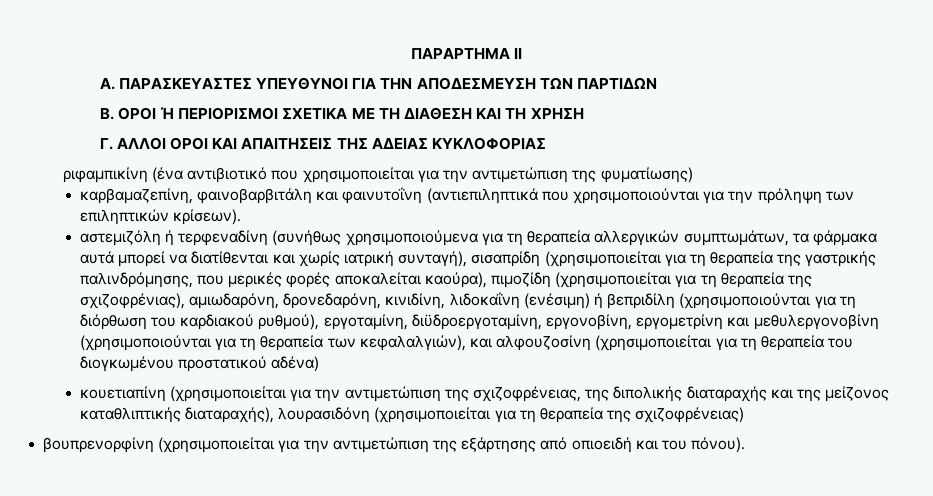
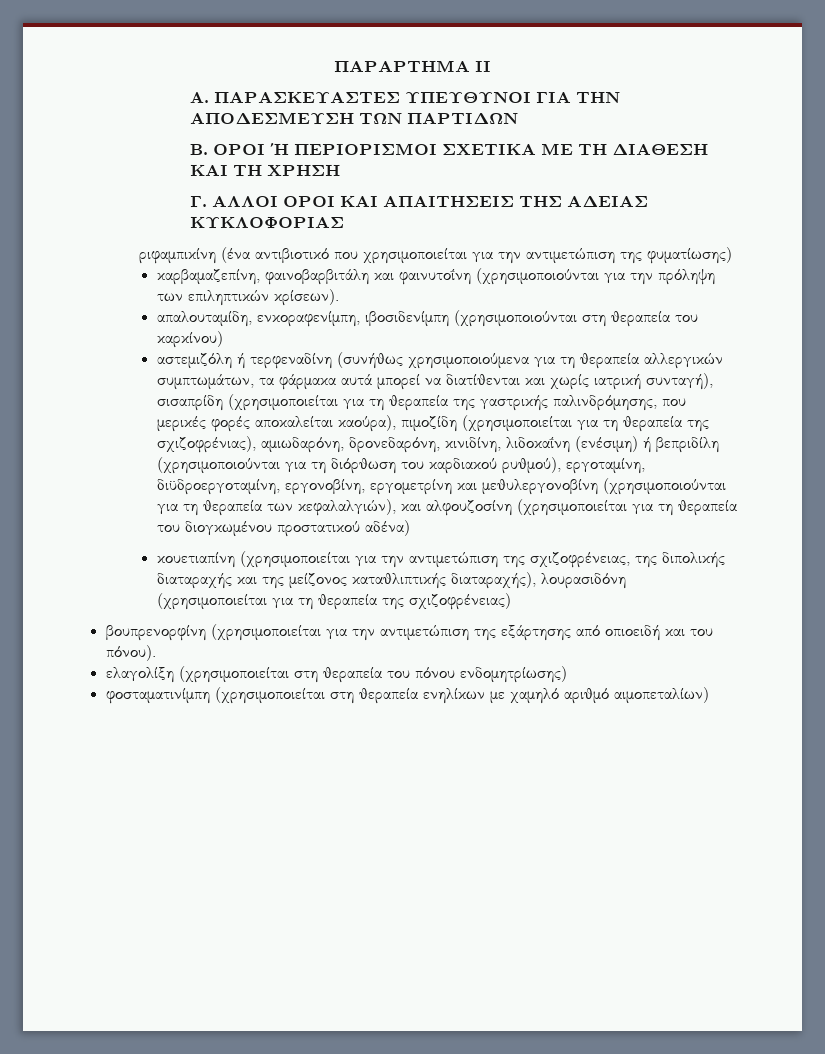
- καρβαμαζεπίνη, φαινοβαρβιτάλη και φαινυτοΐνη (αντιεπιληπτικά που χρησιμοποιούνται για την πρόληψη των επιληπτικών κρίσεων).
+ καρβαμαζεπίνη, φαινοβαρβιτάλη και φαινυτοΐνη (χρησιμοποιούνται για την πρόληψη των επιληπτικών κρίσεων).
+ απαλουταμίδη, ενκοραφενίμπη, ιβοσιδενίμπη (χρησιμοποιούνται στη θεραπεία του καρκίνου)
+ ελαγολίξη (χρησιμοποιείται στη θεραπεία του πόνου ενδομητρίωσης)
+ φοσταματινίμπη (χρησιμοποιείται στη θεραπεία ενηλίκων με χαμηλό αριθμό αιμοπεταλίων)

